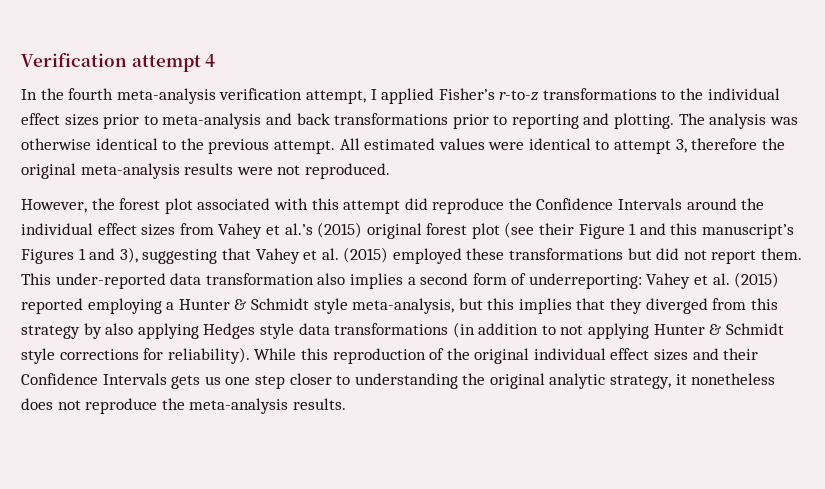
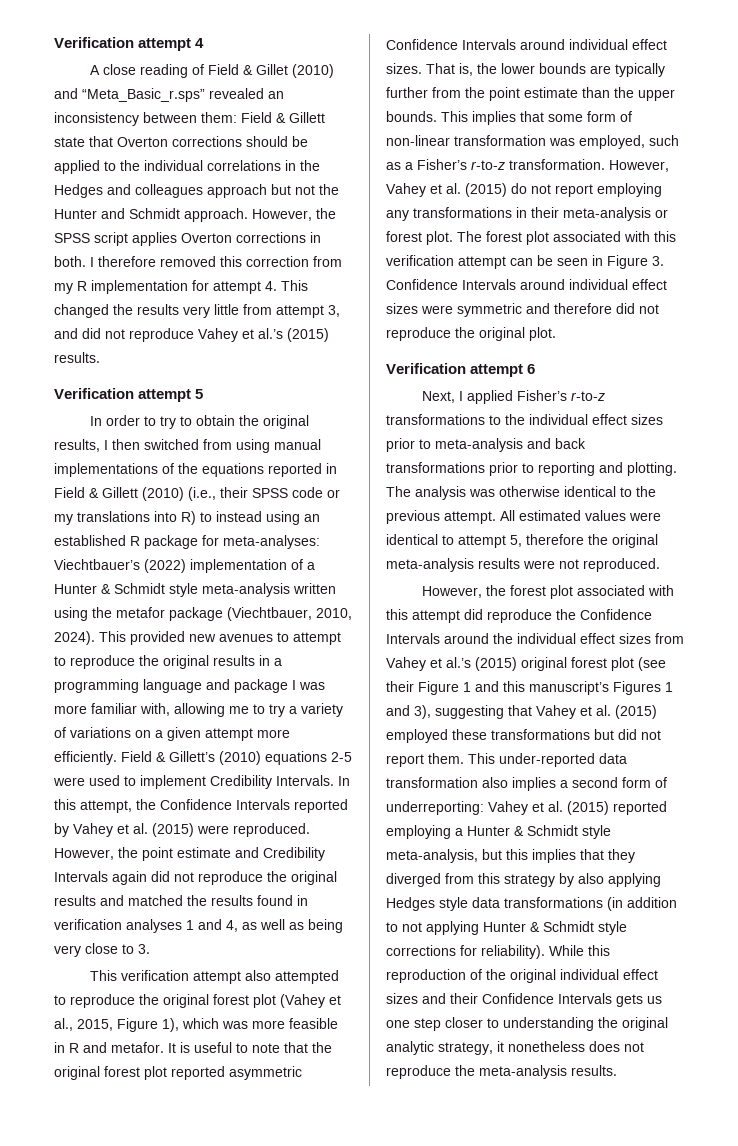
- In the fourth meta-analysis verification attempt, I applied Fisher’s r-to-z transformations to the individual effect sizes prior to meta-analysis and back transformations prior to reporting and plotting.
+ A close reading of Field & Gillet (2010) and “Meta_Basic_r.sps” revealed an inconsistency between them: Field & Gillett state that Overton corrections should be applied to the individual correlations in the Hedges and colleagues approach but not the Hunter and Schmidt approach. However, the SPSS script applies Overton corrections in both. I therefore removed this correction from my R implementation for attempt 4. This changed the results very little from attempt 3, and did not reproduce Vahey et al.’s (2015) results.
+ Verification attempt 5
+ In order to try to obtain the original results, I then switched from using manual implementations of the equations reported in Field & Gillett (2010) (i.e., their SPSS code or my translations into R) to instead using an established R package for meta-analyses: Viechtbauer’s (2022) implementation of a Hunter & Schmidt style meta-analysis written using the metafor package (Viechtbauer, 2010, 2024). This provided new avenues to attempt to reproduce the original results in a programming language and package I was more familiar with, allowing me to try a variety of variations on a given attempt more efficiently. Field & Gillett’s (2010) equations 2-5 were used to implement Credibility Intervals. In this attempt, the Confidence Intervals reported by Vahey et al. (2015) were reproduced. However, the point estimate and Credibility Intervals again did not reproduce the original results and matched the results found in verification analyses 1 and 4, as well as being very close to 3.
+ This verification attempt also attempted to reproduce the original forest plot (Vahey et al., 2015, Figure 1), which was more feasible in R and metafor. It is useful to note that the original forest plot reported asymmetric Confidence Intervals around individual effect sizes. That is, the lower bounds are typically further from the point estimate than the upper bounds. This implies that some form of non-linear transformation was employed, such as a Fisher’s r-to-z transformation. However, Vahey et al. (2015) do not report employing any transformations in their meta-analysis or forest plot. The forest plot associated with this verification attempt can be seen in Figure 3. Confidence Intervals around individual effect sizes were symmetric and therefore did not reproduce the original plot.
+ Verification attempt 6
+ Next, I applied Fisher’s r-to-z transformations to the individual effect sizes prior to meta-analysis and back transformations prior to reporting and plotting.
- All estimated values were identical to attempt 3, therefore the original meta-analysis results were not reproduced.
+ All estimated values were identical to attempt 5, therefore the original meta-analysis results were not reproduced.

